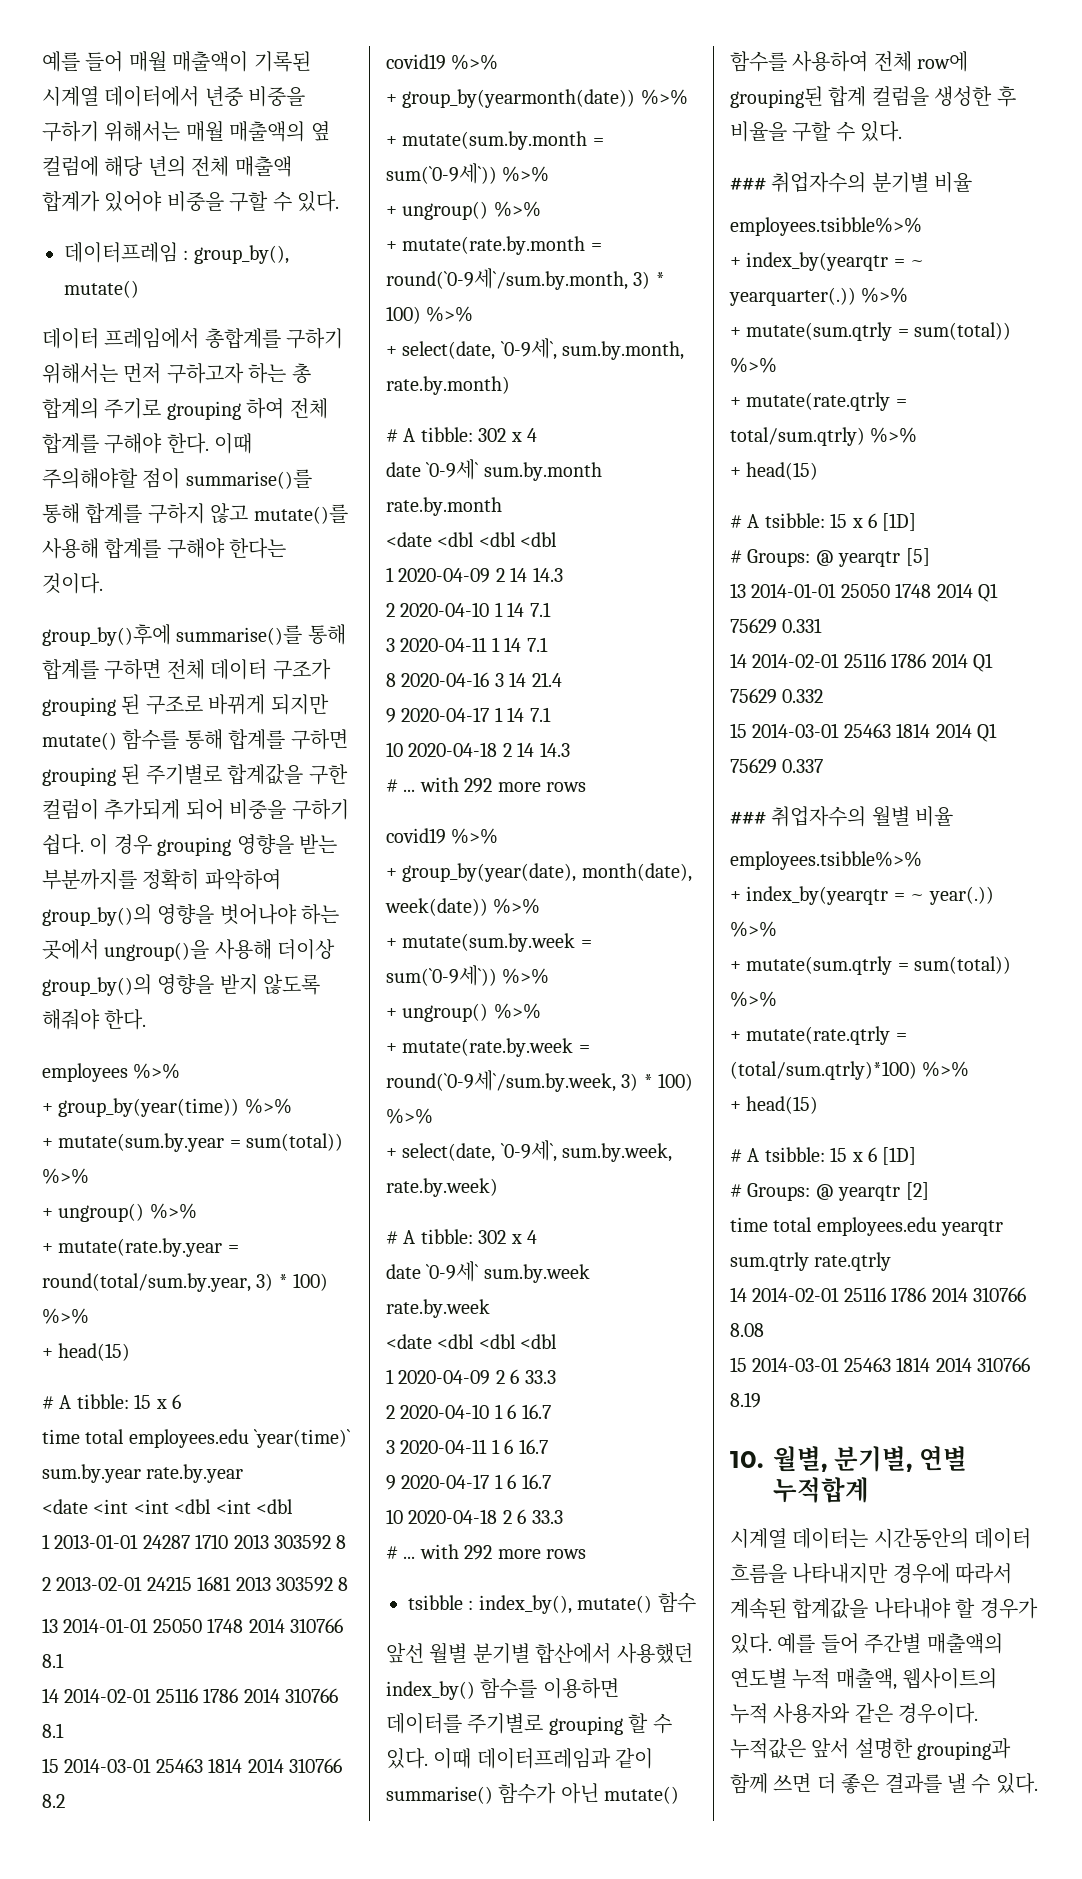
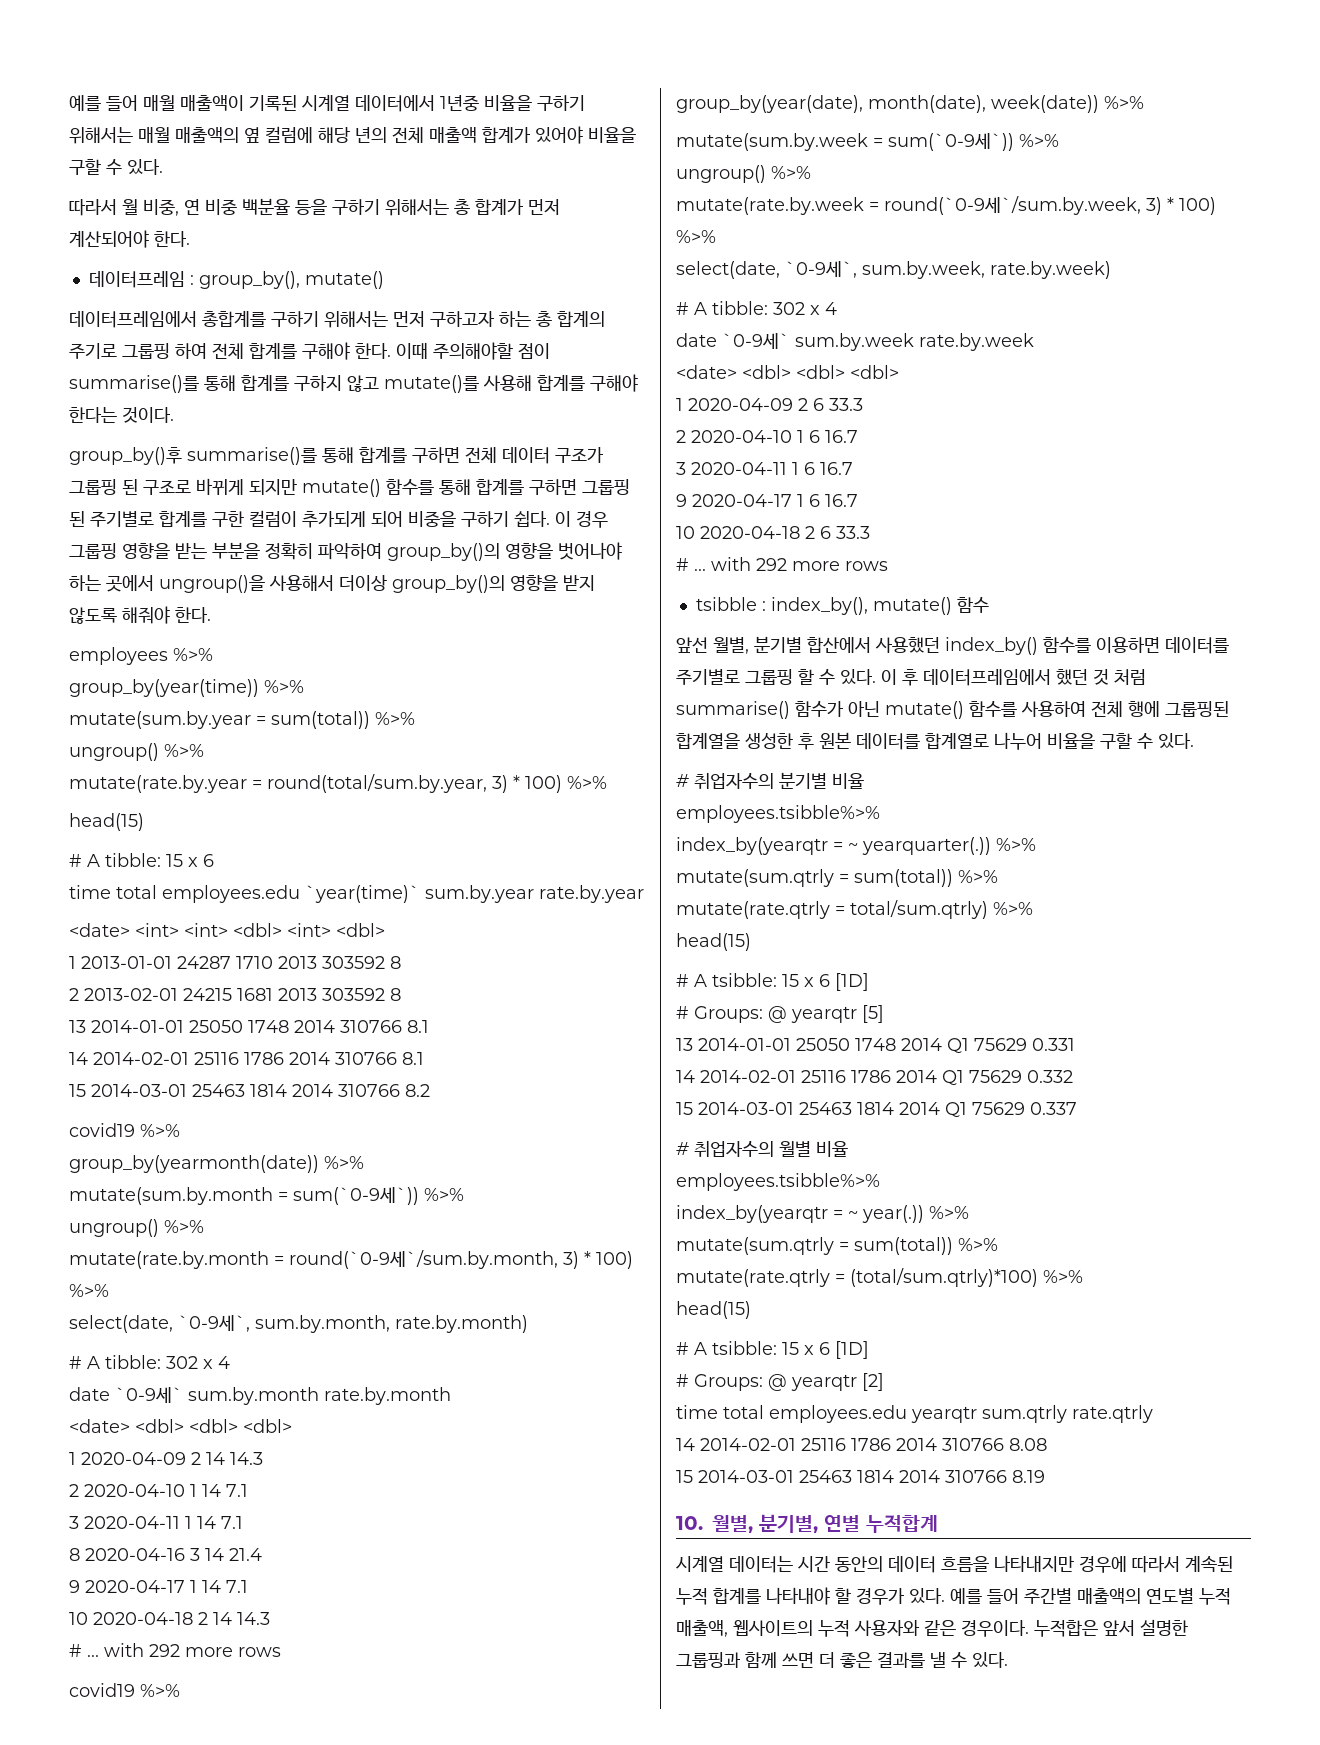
- 예를 들어 매월 매출액이 기록된 시계열 데이터에서 년중 비중을 구하기 위해서는 매월 매출액의 옆 컬럼에 해당 년의 전체 매출액 합계가 있어야 비중을 구할 수 있다.
+ 예를 들어 매월 매출액이 기록된 시계열 데이터에서 1년중 비율을 구하기 위해서는 매월 매출액의 옆 컬럼에 해당 년의 전체 매출액 합계가 있어야 비율을 구할 수 있다.
+ 따라서 월 비중, 연 비중 백분율 등을 구하기 위해서는 총 합계가 먼저 계산되어야 한다.
- 데이터 프레임에서 총합계를 구하기 위해서는 먼저 구하고자 하는 총 합계의 주기로 grouping 하여 전체 합계를 구해야 한다.
+ 데이터프레임에서 총합계를 구하기 위해서는 먼저 구하고자 하는 총 합계의 주기로 그룹핑 하여 전체 합계를 구해야 한다.
- group_by()후에 summarise()를 통해 합계를 구하면 전체 데이터 구조가 grouping 된 구조로 바뀌게 되지만 mutate() 함수를 통해 합계를 구하면 grouping 된 주기별로 합계값을 구한 컬럼이 추가되게 되어 비중을 구하기 쉽다.
+ group_by()후 summarise()를 통해 합계를 구하면 전체 데이터 구조가 그룹핑 된 구조로 바뀌게 되지만 mutate() 함수를 통해 합계를 구하면 그룹핑 된 주기별로 합계를 구한 컬럼이 추가되게 되어 비중을 구하기 쉽다.
- 이 경우 grouping 영향을 받는 부분까지를 정확히 파악하여 group_by()의 영향을 벗어나야 하는 곳에서 ungroup()을 사용해 더이상 group_by()의 영향을 받지 않도록 해줘야 한다.
+ 이 경우 그룹핑 영향을 받는 부분을 정확히 파악하여 group_by()의 영향을 벗어나야 하는 곳에서 ungroup()을 사용해서 더이상 group_by()의 영향을 받지 않도록 해줘야 한다.
- + group_by(year(time)) %>%
+ group_by(year(time)) %>%
- + mutate(sum.by.year = sum(total)) %>%
- + ungroup() %>%
- + mutate(rate.by.year = round(total/sum.by.year, 3) * 100) %>%
- + head(15)
+ mutate(sum.by.year = sum(total)) %>%
+ ungroup() %>%
+ mutate(rate.by.year = round(total/sum.by.year, 3) * 100) %>%
+ head(15)
- <date <int <int <dbl <int <dbl
+ <date> <int> <int> <dbl> <int> <dbl>
- + group_by(yearmonth(date)) %>%
+ group_by(yearmonth(date)) %>%
- + mutate(sum.by.month = sum(`0-9세`)) %>%
- + ungroup() %>%
- + mutate(rate.by.month = round(`0-9세`/sum.by.month, 3) * 100) %>%
+ mutate(sum.by.month = sum(`0-9세`)) %>%
+ ungroup() %>%
+ mutate(rate.by.month = round(`0-9세`/sum.by.month, 3) * 100) %>%
- + select(date, `0-9세`, sum.by.month, rate.by.month)
+ select(date, `0-9세`, sum.by.month, rate.by.month)
  date `0-9세` sum.by.month rate.by.month
- <date <dbl <dbl <dbl
+ <date> <dbl> <dbl> <dbl>
- + group_by(year(date), month(date), week(date)) %>%
+ group_by(year(date), month(date), week(date)) %>%
- + mutate(sum.by.week = sum(`0-9세`)) %>%
- + ungroup() %>%
- + mutate(rate.by.week = round(`0-9세`/sum.by.week, 3) * 100) %>%
+ mutate(sum.by.week = sum(`0-9세`)) %>%
+ ungroup() %>%
+ mutate(rate.by.week = round(`0-9세`/sum.by.week, 3) * 100) %>%
- + select(date, `0-9세`, sum.by.week, rate.by.week)
+ select(date, `0-9세`, sum.by.week, rate.by.week)
  date `0-9세` sum.by.week rate.by.week
- <date <dbl <dbl <dbl
+ <date> <dbl> <dbl> <dbl>
- 앞선 월별 분기별 합산에서 사용했던 index_by() 함수를 이용하면 데이터를 주기별로 grouping 할 수 있다.
+ 앞선 월별, 분기별 합산에서 사용했던 index_by() 함수를 이용하면 데이터를 주기별로 그룹핑 할 수 있다.
- 이때 데이터프레임과 같이 summarise() 함수가 아닌 mutate() 함수를 사용하여 전체 row에 grouping된 합계 컬럼을 생성한 후 비율을 구할 수 있다.
- ### 취업자수의 분기별 비율
+ 이 후 데이터프레임에서 했던 것 처럼 summarise() 함수가 아닌 mutate() 함수를 사용하여 전체 행에 그룹핑된 합계열을 생성한 후 원본 데이터를 합계열로 나누어 비율을 구할 수 있다.
+ # 취업자수의 분기별 비율
- + index_by(yearqtr = ~ yearquarter(.)) %>%
- + mutate(sum.qtrly = sum(total)) %>%
- + mutate(rate.qtrly = total/sum.qtrly) %>%
- + head(15)
+ index_by(yearqtr = ~ yearquarter(.)) %>%
+ mutate(sum.qtrly = sum(total)) %>%
+ mutate(rate.qtrly = total/sum.qtrly) %>%
+ head(15)
- ### 취업자수의 월별 비율
+ # 취업자수의 월별 비율
- + index_by(yearqtr = ~ year(.)) %>%
- + mutate(sum.qtrly = sum(total)) %>%
- + mutate(rate.qtrly = (total/sum.qtrly)*100) %>%
- + head(15)
+ index_by(yearqtr = ~ year(.)) %>%
+ mutate(sum.qtrly = sum(total)) %>%
+ mutate(rate.qtrly = (total/sum.qtrly)*100) %>%
+ head(15)
- 시계열 데이터는 시간동안의 데이터 흐름을 나타내지만 경우에 따라서 계속된 합계값을 나타내야 할 경우가 있다.
+ 시계열 데이터는 시간 동안의 데이터 흐름을 나타내지만 경우에 따라서 계속된 누적 합계를 나타내야 할 경우가 있다.
- 누적값은 앞서 설명한 grouping과 함께 쓰면 더 좋은 결과를 낼 수 있다.
+ 누적합은 앞서 설명한 그룹핑과 함께 쓰면 더 좋은 결과를 낼 수 있다.

